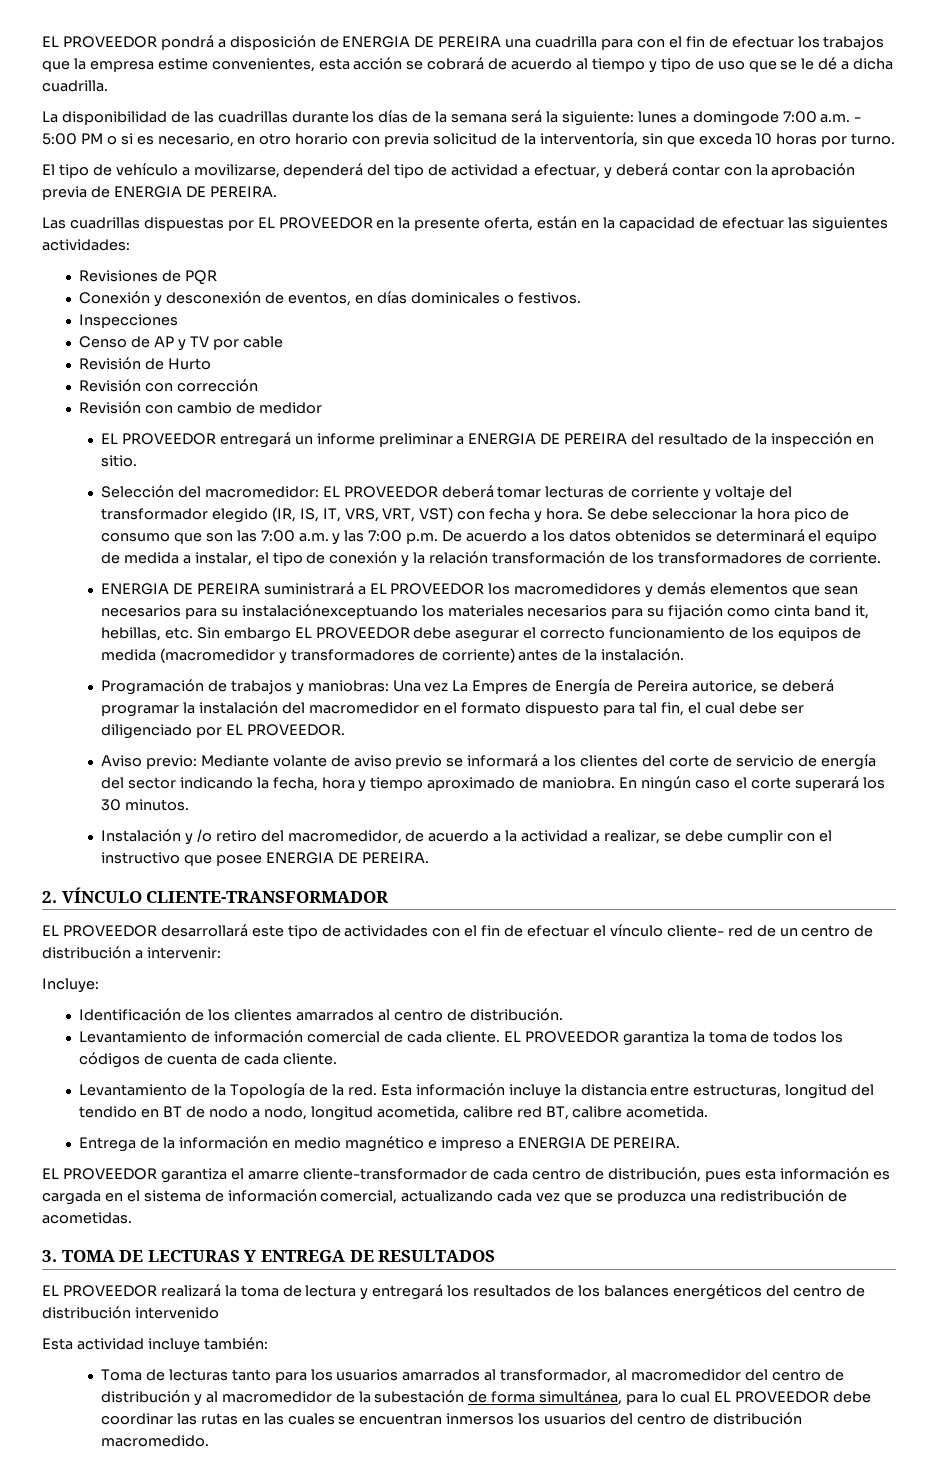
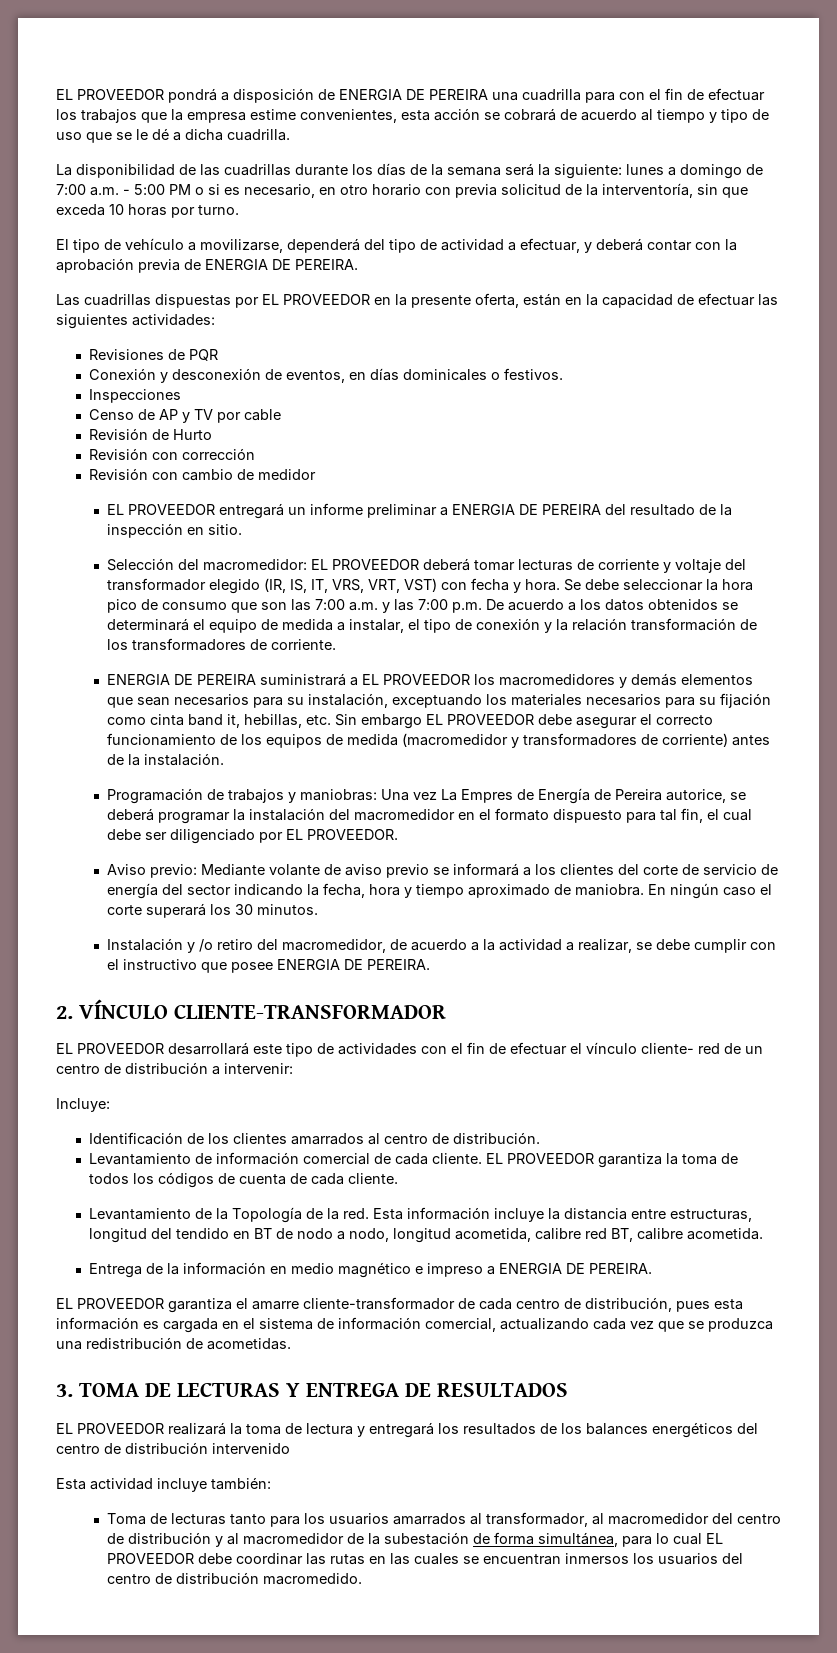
- La disponibilidad de las cuadrillas durante los días de la semana será la siguiente: lunes a domingode 7:00 a.m. - 5:00 PM o si es necesario, en otro horario con previa solicitud de la interventoría, sin que exceda 10 horas por turno.
+ La disponibilidad de las cuadrillas durante los días de la semana será la siguiente: lunes a domingo de 7:00 a.m. - 5:00 PM o si es necesario, en otro horario con previa solicitud de la interventoría, sin que exceda 10 horas por turno.
- ENERGIA DE PEREIRA suministrará a EL PROVEEDOR los macromedidores y demás elementos que sean necesarios para su instalaciónexceptuando los materiales necesarios para su fijación como cinta band it, hebillas, etc. Sin embargo EL PROVEEDOR debe asegurar el correcto funcionamiento de los equipos de medida (macromedidor y transformadores de corriente) antes de la instalación.
+ ENERGIA DE PEREIRA suministrará a EL PROVEEDOR los macromedidores y demás elementos que sean necesarios para su instalación, exceptuando los materiales necesarios para su fijación como cinta band it, hebillas, etc. Sin embargo EL PROVEEDOR debe asegurar el correcto funcionamiento de los equipos de medida (macromedidor y transformadores de corriente) antes de la instalación.

